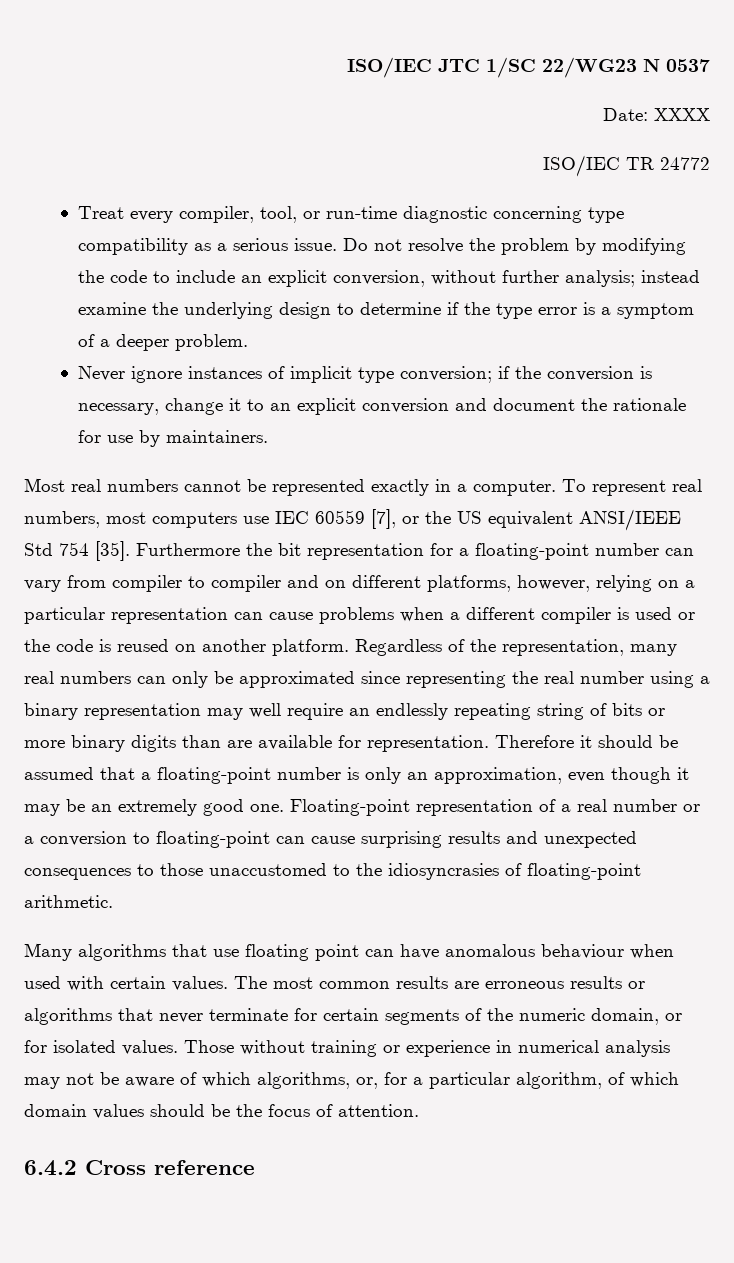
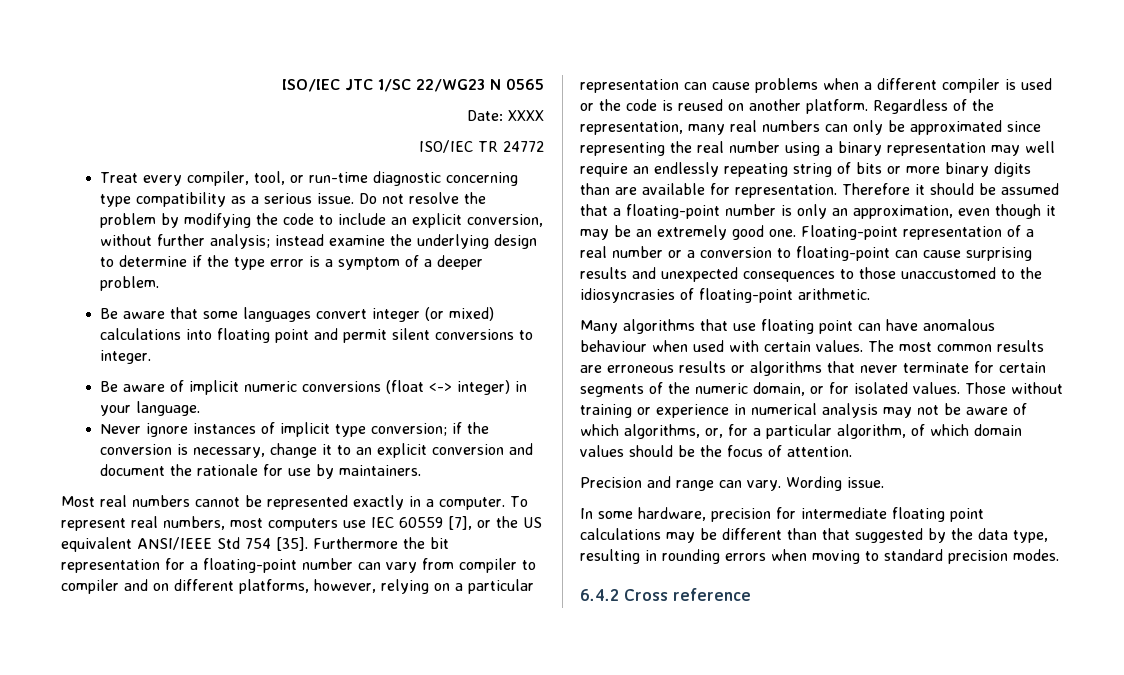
- ISO/IEC JTC 1/SC 22/WG23 N 0537
+ ISO/IEC JTC 1/SC 22/WG23 N 0565
+ Be aware that some languages convert integer (or mixed) calculations into floating point and permit silent conversions to integer.
+ Be aware of implicit numeric conversions (float <-> integer) in your language.
+ Precision and range can vary. Wording issue.
+ In some hardware, precision for intermediate floating point calculations may be different than that suggested by the data type, resulting in rounding errors when moving to standard precision modes.

